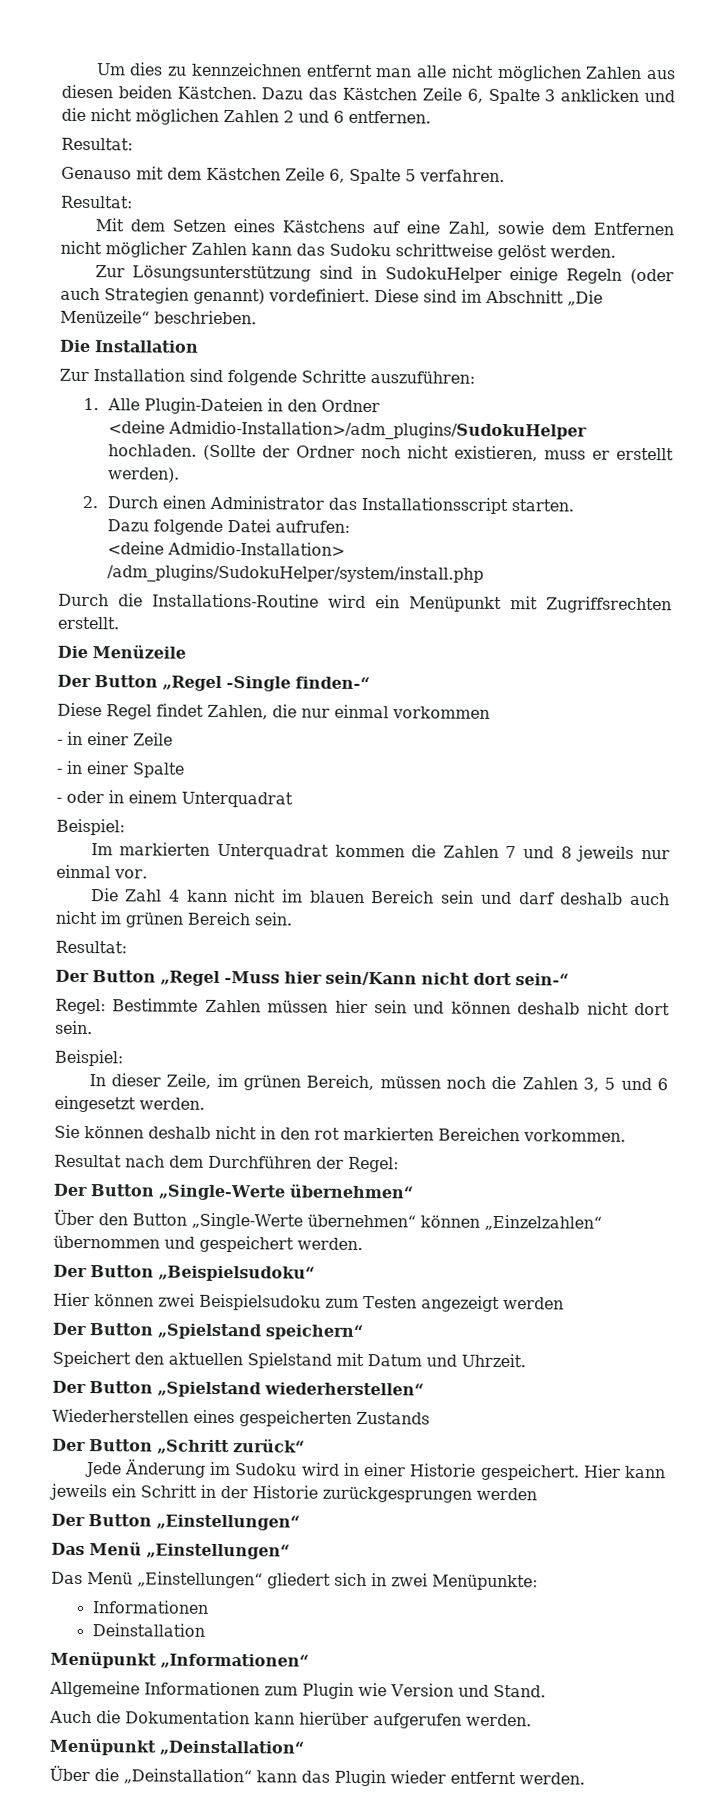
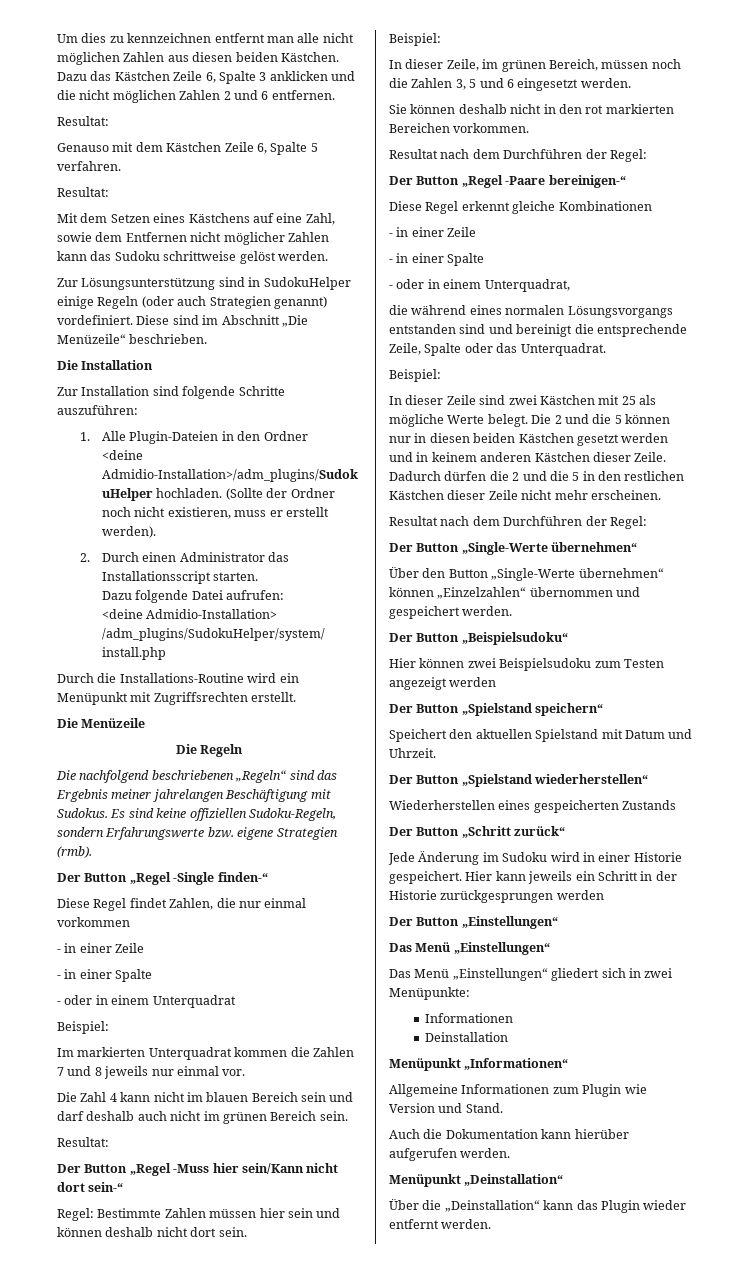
+ Die Regeln
+ Die nachfolgend beschriebenen „Regeln“ sind das Ergebnis meiner jahrelangen Beschäftigung mit Sudokus. Es sind keine offiziellen Sudoku-Regeln, sondern Erfahrungswerte bzw. eigene Strategien (rmb).
+ Der Button „Regel -Paare bereinigen-“
+ Diese Regel erkennt gleiche Kombinationen
+ - in einer Zeile
+ - in einer Spalte
+ - oder in einem Unterquadrat,
+ die während eines normalen Lösungsvorgangs entstanden sind und bereinigt die entsprechende Zeile, Spalte oder das Unterquadrat.
+ Beispiel:
+ In dieser Zeile sind zwei Kästchen mit 25 als mögliche Werte belegt. Die 2 und die 5 können nur in diesen beiden Kästchen gesetzt werden und in keinem anderen Kästchen dieser Zeile. Dadurch dürfen die 2 und die 5 in den restlichen Kästchen dieser Zeile nicht mehr erscheinen.
+ Resultat nach dem Durchführen der Regel:

